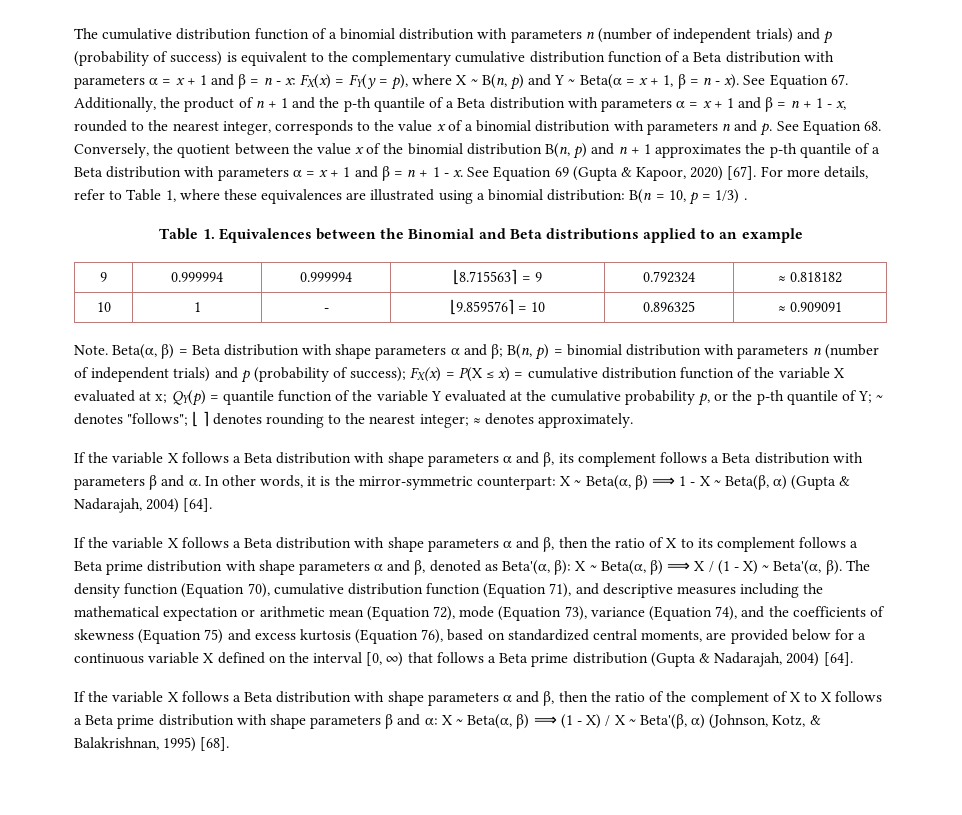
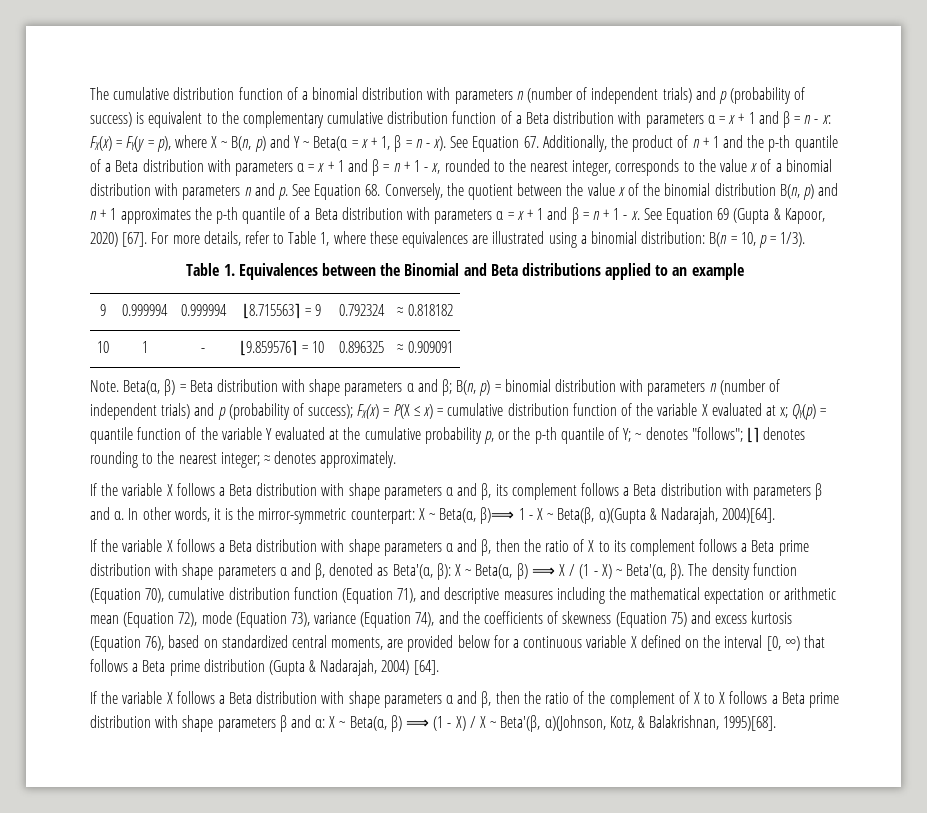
- For more details, refer to Table 1, where these equivalences are illustrated using a binomial distribution: B(n = 10, p = 1/3) .
+ For more details, refer to Table 1, where these equivalences are illustrated using a binomial distribution: B(n = 10, p = 1/3).
- ⌊ ⌉ denotes rounding to the nearest integer;
+ ⌊⌉ denotes rounding to the nearest integer;
- In other words, it is the mirror-symmetric counterpart: X ~ Beta(α, β) ⟹ 1 - X ~ Beta(β, α) (Gupta & Nadarajah, 2004) [64].
+ In other words, it is the mirror-symmetric counterpart: X ~ Beta(α, β)⟹ 1 - X ~ Beta(β, α)(Gupta & Nadarajah, 2004)[64].
- If the variable X follows a Beta distribution with shape parameters α and β, then the ratio of the complement of X to X follows a Beta prime distribution with shape parameters β and α: X ~ Beta(α, β) ⟹ (1 - X) / X ~ Beta'(β, α) (Johnson, Kotz, & Balakrishnan, 1995) [68].
+ If the variable X follows a Beta distribution with shape parameters α and β, then the ratio of the complement of X to X follows a Beta prime distribution with shape parameters β and α: X ~ Beta(α, β) ⟹ (1 - X) / X ~ Beta'(β, α)(Johnson, Kotz, & Balakrishnan, 1995)[68].

